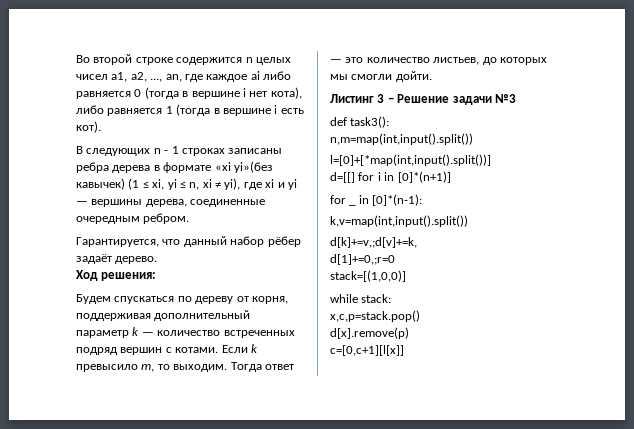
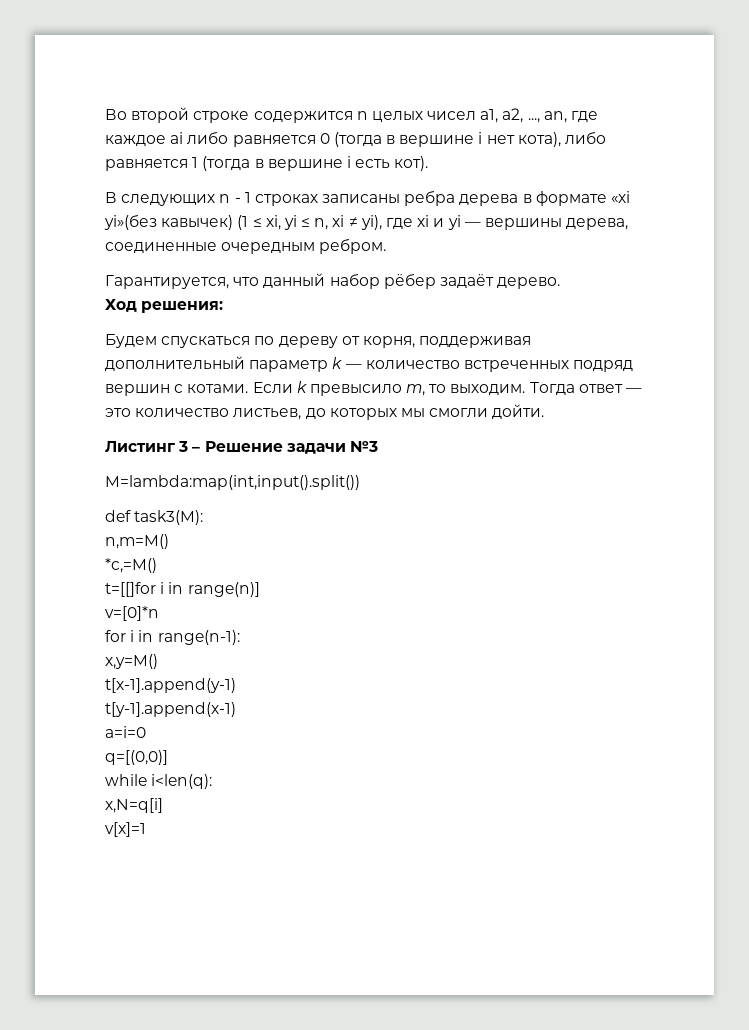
+ M=lambda:map(int,input().split())
- def task3():
- n,m=map(int,input().split())
- l=[0]+[*map(int,input().split())]
- d=[[] for i in [0]*(n+1)]
- for _ in [0]*(n-1):
- k,v=map(int,input().split())
- d[k]+=v,;d[v]+=k,
- d[1]+=0,;r=0
- stack=[(1,0,0)]
- while stack:
- x,c,p=stack.pop()
- d[x].remove(p)
- c=[0,c+1][l[x]]
+ def task3(M):
+ n,m=M()
+ *c,=M()
+ t=[[]for i in range(n)]
+ v=[0]*n
+ for i in range(n-1):
+ x,y=M()
+ t[x-1].append(y-1)
+ t[y-1].append(x-1)
+ a=i=0
+ q=[(0,0)]
+ while i<len(q):
+ x,N=q[i]
+ v[x]=1

